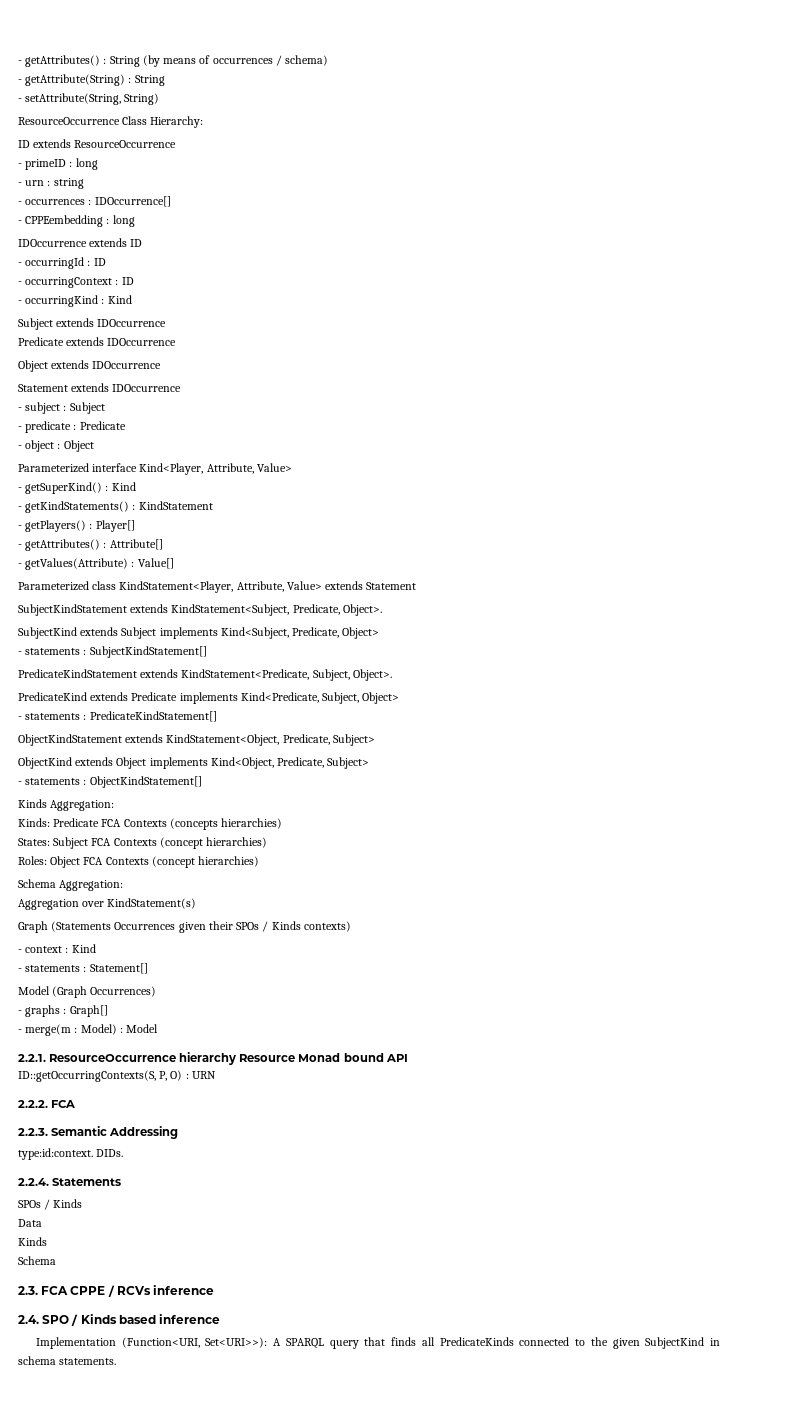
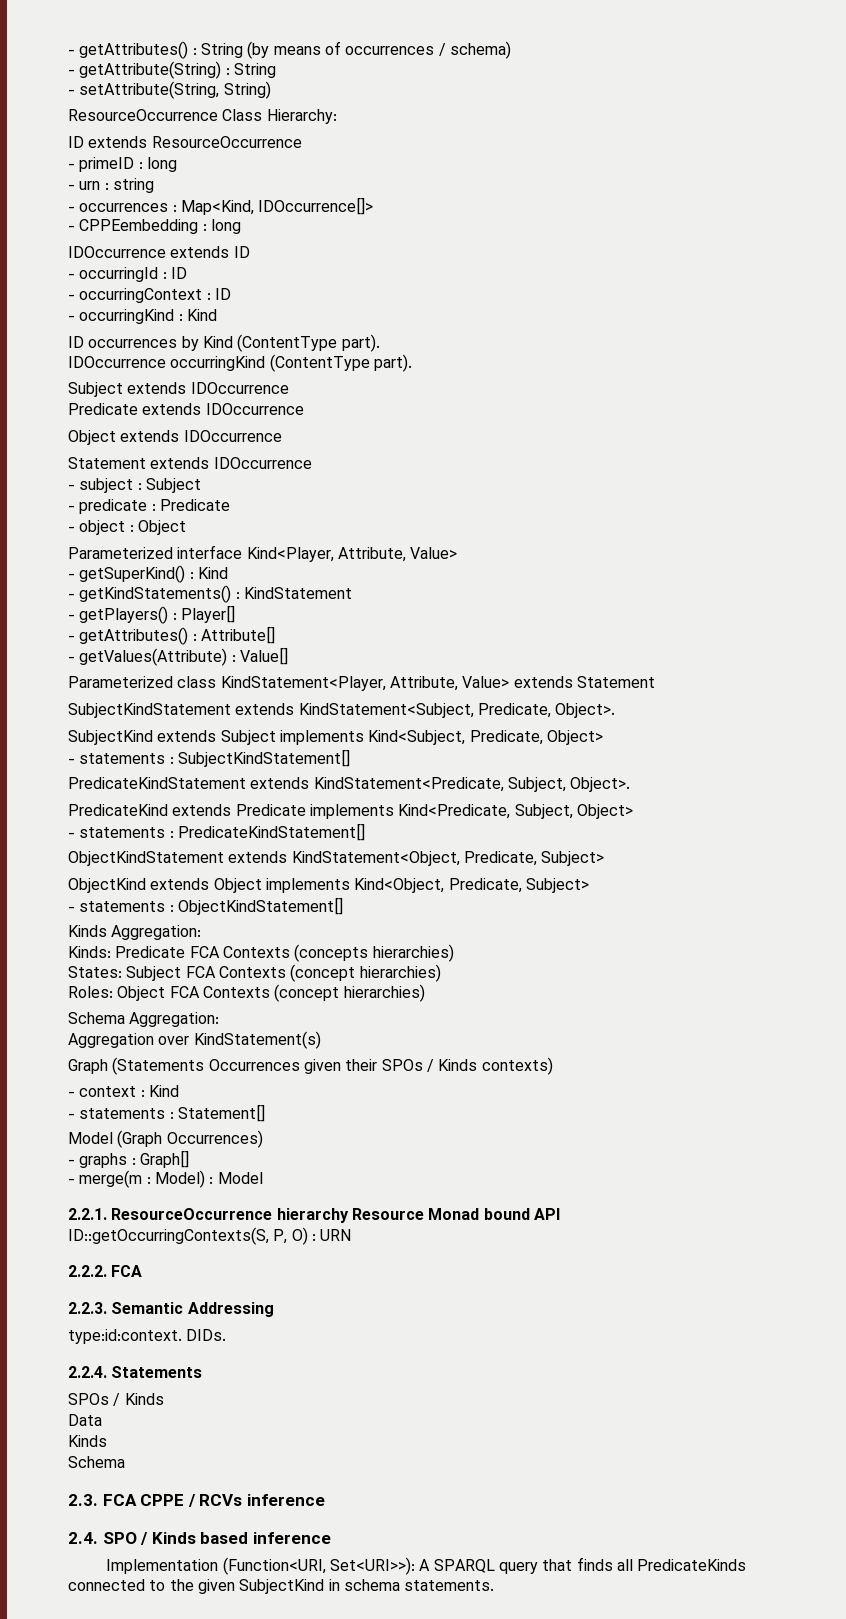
- - occurrences : IDOccurrence[]
+ - occurrences : Map<Kind, IDOccurrence[]>
+ ID occurrences by Kind (ContentType part).
+ IDOccurrence occurringKind (ContentType part).

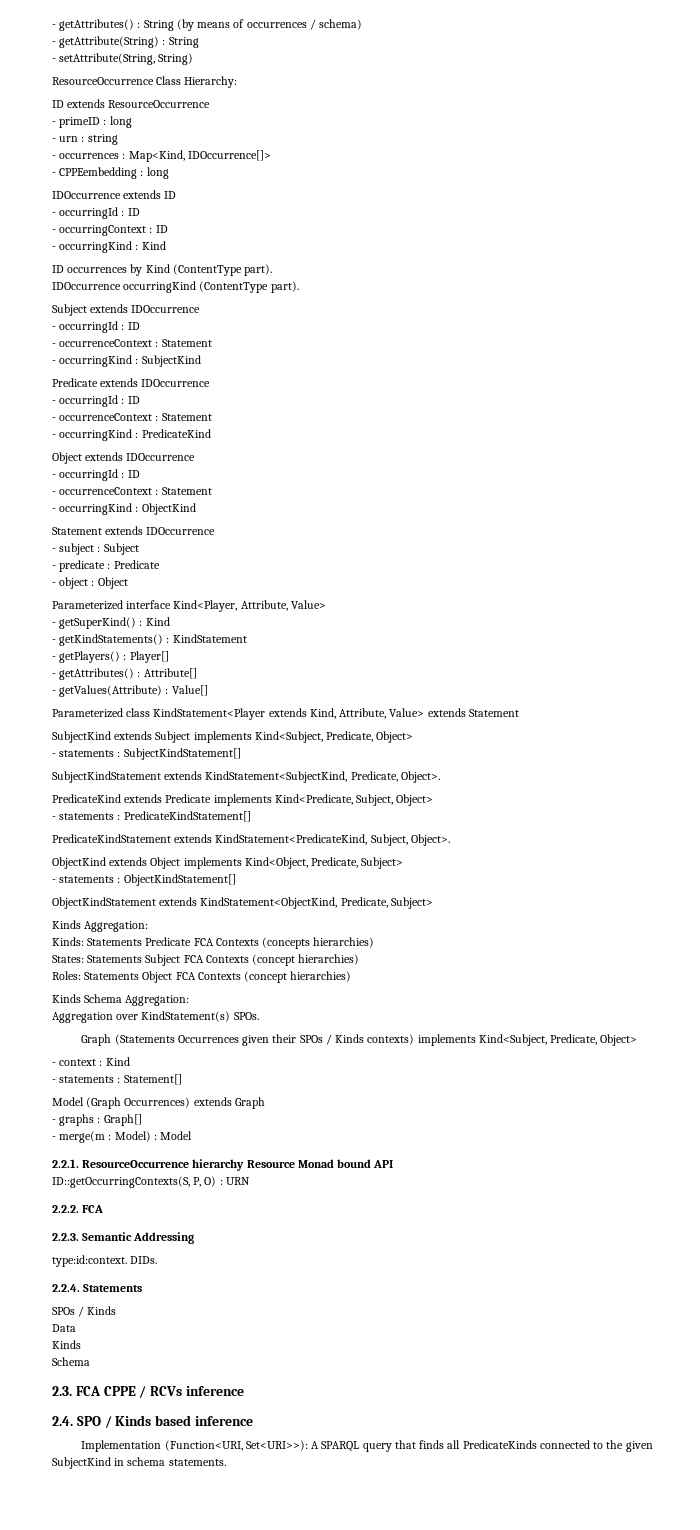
  Subject extends IDOccurrence
+ - occurringId : ID
+ - occurrenceContext : Statement
+ - occurringKind : SubjectKind
  Predicate extends IDOccurrence
+ - occurringId : ID
+ - occurrenceContext : Statement
+ - occurringKind : PredicateKind
  Object extends IDOccurrence
+ - occurringId : ID
+ - occurrenceContext : Statement
+ - occurringKind : ObjectKind
- Parameterized class KindStatement<Player, Attribute, Value> extends Statement
+ Parameterized class KindStatement<Player extends Kind, Attribute, Value> extends Statement
- SubjectKindStatement extends KindStatement<Subject, Predicate, Object>.
- PredicateKindStatement extends KindStatement<Predicate, Subject, Object>.
+ SubjectKindStatement extends KindStatement<SubjectKind, Predicate, Object>.
- ObjectKindStatement extends KindStatement<Object, Predicate, Subject>
+ PredicateKindStatement extends KindStatement<PredicateKind, Subject, Object>.
+ ObjectKindStatement extends KindStatement<ObjectKind, Predicate, Subject>
- Kinds: Predicate FCA Contexts (concepts hierarchies)
+ Kinds: Statements Predicate FCA Contexts (concepts hierarchies)
- States: Subject FCA Contexts (concept hierarchies)
+ States: Statements Subject FCA Contexts (concept hierarchies)
- Roles: Object FCA Contexts (concept hierarchies)
+ Roles: Statements Object FCA Contexts (concept hierarchies)
- Schema Aggregation:
+ Kinds Schema Aggregation:
- Aggregation over KindStatement(s)
+ Aggregation over KindStatement(s) SPOs.
- Graph (Statements Occurrences given their SPOs / Kinds contexts)
+ Graph (Statements Occurrences given their SPOs / Kinds contexts) implements Kind<Subject, Predicate, Object>
- Model (Graph Occurrences)
+ Model (Graph Occurrences) extends Graph

